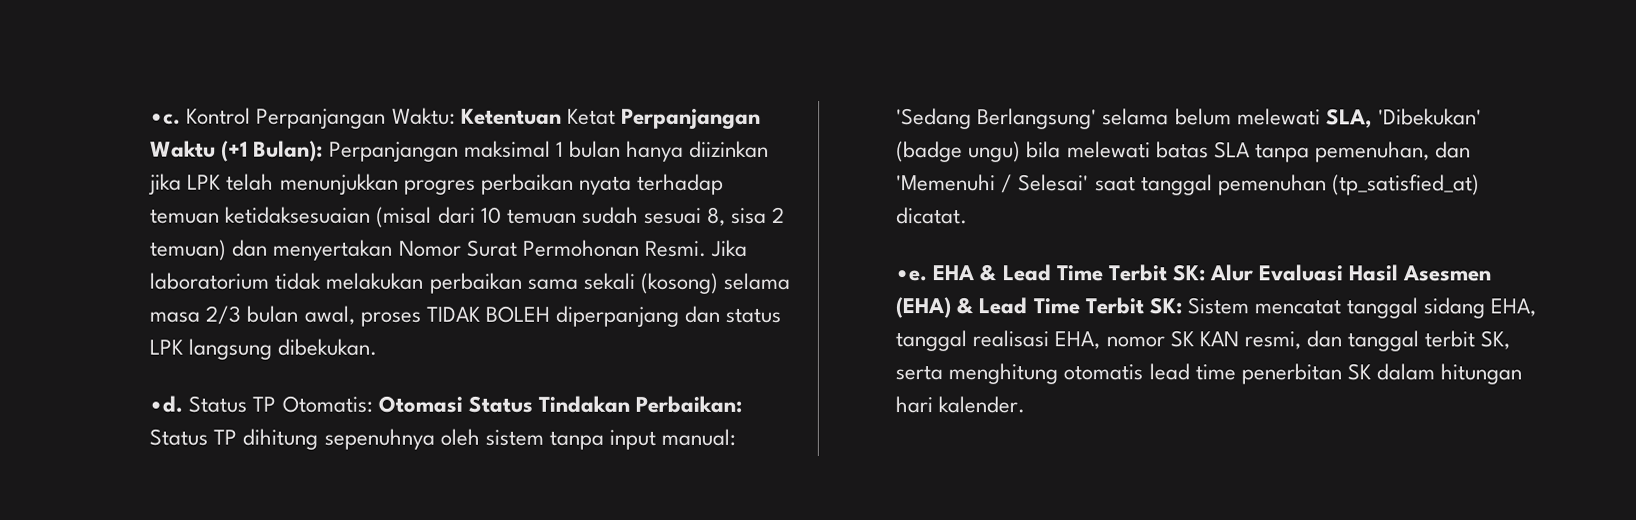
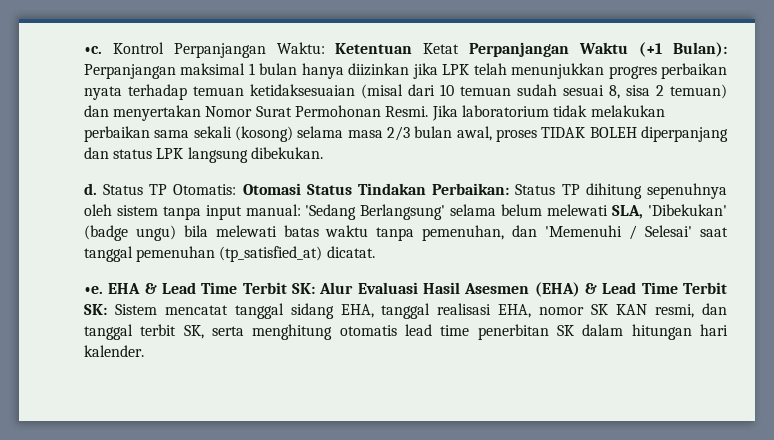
- •d.
+ d.
- Status TP Otomatis: Otomasi Status Tindakan Perbaikan: Status TP dihitung sepenuhnya oleh sistem tanpa input manual: 'Sedang Berlangsung' selama belum melewati SLA, 'Dibekukan' (badge ungu) bila melewati batas SLA tanpa pemenuhan, dan 'Memenuhi / Selesai' saat tanggal pemenuhan (tp_satisfied_at) dicatat.
+ Status TP Otomatis: Otomasi Status Tindakan Perbaikan: Status TP dihitung sepenuhnya oleh sistem tanpa input manual: 'Sedang Berlangsung' selama belum melewati SLA, 'Dibekukan' (badge ungu) bila melewati batas waktu tanpa pemenuhan, dan 'Memenuhi / Selesai' saat tanggal pemenuhan (tp_satisfied_at) dicatat.

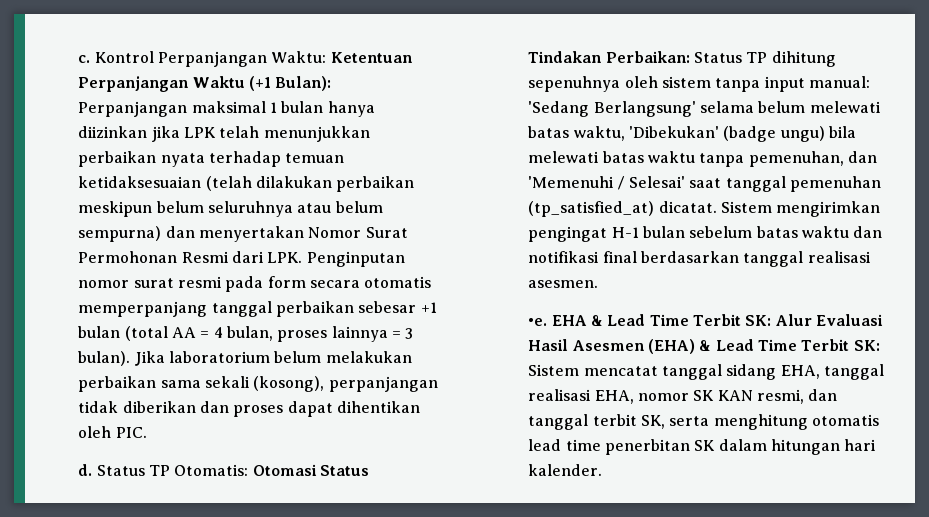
- •c.
+ c.
- Kontrol Perpanjangan Waktu: Ketentuan Ketat Perpanjangan Waktu (+1 Bulan): Perpanjangan maksimal 1 bulan hanya diizinkan jika LPK telah menunjukkan progres perbaikan nyata terhadap temuan ketidaksesuaian (misal dari 10 temuan sudah sesuai 8, sisa 2 temuan) dan menyertakan Nomor Surat Permohonan Resmi.
+ Kontrol Perpanjangan Waktu: Ketentuan Perpanjangan Waktu (+1 Bulan): Perpanjangan maksimal 1 bulan hanya diizinkan jika LPK telah menunjukkan perbaikan nyata terhadap temuan ketidaksesuaian (telah dilakukan perbaikan meskipun belum seluruhnya atau belum sempurna) dan menyertakan Nomor Surat Permohonan Resmi dari LPK. Penginputan nomor surat resmi pada form secara otomatis memperpanjang tanggal perbaikan sebesar +1 bulan (total AA = 4 bulan, proses lainnya = 3 bulan).
- Jika laboratorium tidak melakukan perbaikan sama sekali (kosong) selama masa 2/3 bulan awal, proses TIDAK BOLEH diperpanjang dan status LPK langsung dibekukan.
+ Jika laboratorium belum melakukan perbaikan sama sekali (kosong), perpanjangan tidak diberikan dan proses dapat dihentikan oleh PIC.
- Status TP Otomatis: Otomasi Status Tindakan Perbaikan: Status TP dihitung sepenuhnya oleh sistem tanpa input manual: 'Sedang Berlangsung' selama belum melewati SLA, 'Dibekukan' (badge ungu) bila melewati batas waktu tanpa pemenuhan, dan 'Memenuhi / Selesai' saat tanggal pemenuhan (tp_satisfied_at) dicatat.
+ Status TP Otomatis: Otomasi Status Tindakan Perbaikan: Status TP dihitung sepenuhnya oleh sistem tanpa input manual: 'Sedang Berlangsung' selama belum melewati batas waktu, 'Dibekukan' (badge ungu) bila melewati batas waktu tanpa pemenuhan, dan 'Memenuhi / Selesai' saat tanggal pemenuhan (tp_satisfied_at) dicatat. Sistem mengirimkan pengingat H-1 bulan sebelum batas waktu dan notifikasi final berdasarkan tanggal realisasi asesmen.

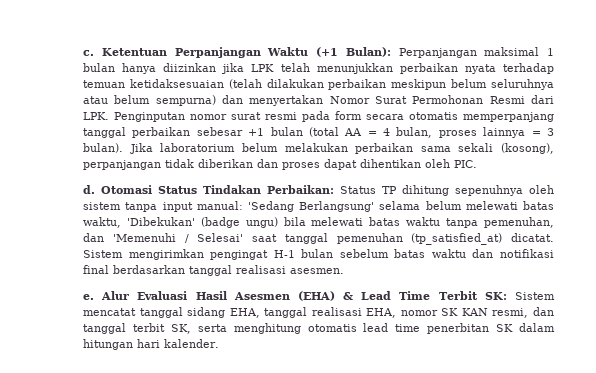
- Kontrol Perpanjangan Waktu:
- Status TP Otomatis: Otomasi Status Tindakan Perbaikan: Status TP dihitung sepenuhnya oleh sistem tanpa input manual: 'Sedang Berlangsung' selama belum melewati batas waktu, 'Dibekukan' (badge ungu) bila melewati batas waktu tanpa pemenuhan, dan 'Memenuhi / Selesai' saat tanggal pemenuhan (tp_satisfied_at) dicatat.
+ Otomasi Status Tindakan Perbaikan: Status TP dihitung sepenuhnya oleh sistem tanpa input manual: 'Sedang Berlangsung' selama belum melewati batas waktu, 'Dibekukan' (badge ungu) bila melewati batas waktu tanpa pemenuhan, dan 'Memenuhi / Selesai' saat tanggal pemenuhan (tp_satisfied_at) dicatat.
- •e. EHA & Lead Time Terbit SK: Alur Evaluasi Hasil Asesmen (EHA) & Lead Time Terbit SK: Sistem mencatat tanggal sidang EHA, tanggal realisasi EHA, nomor SK KAN resmi, dan tanggal terbit SK, serta menghitung otomatis lead time penerbitan SK dalam hitungan hari kalender.
+ e. Alur Evaluasi Hasil Asesmen (EHA) & Lead Time Terbit SK: Sistem mencatat tanggal sidang EHA, tanggal realisasi EHA, nomor SK KAN resmi, dan tanggal terbit SK, serta menghitung otomatis lead time penerbitan SK dalam hitungan hari kalender.

